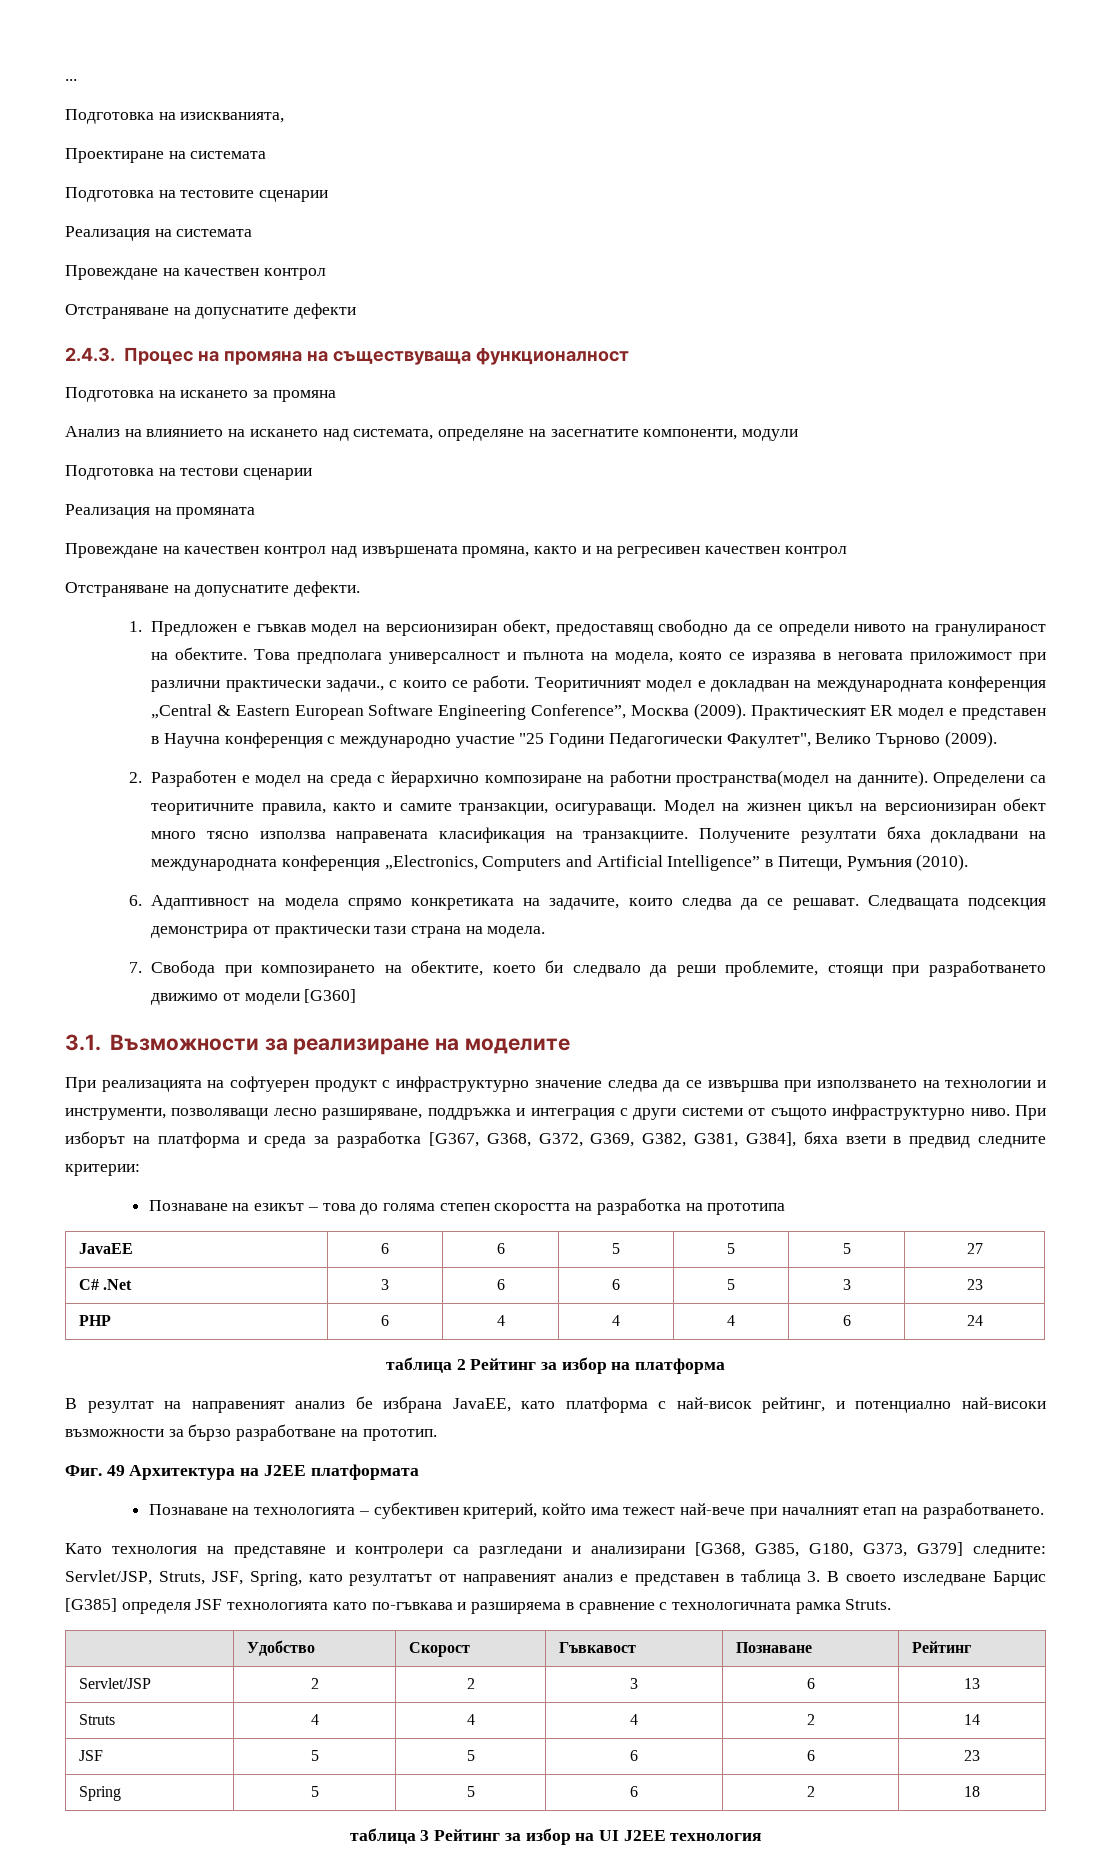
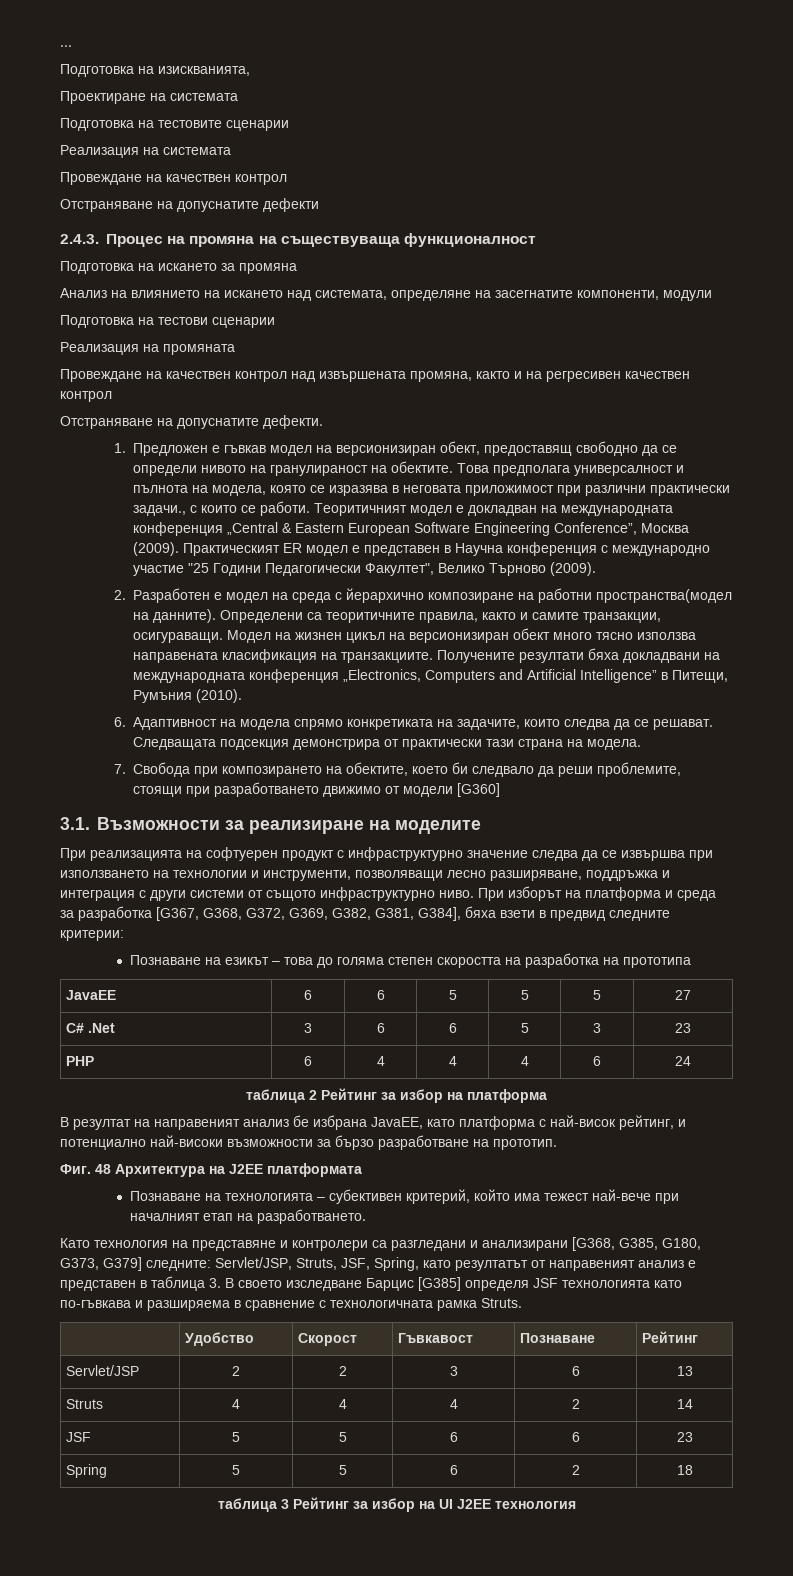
- Фиг. 49 Архитектура на J2EE платформата
+ Фиг. 48 Архитектура на J2EE платформата

